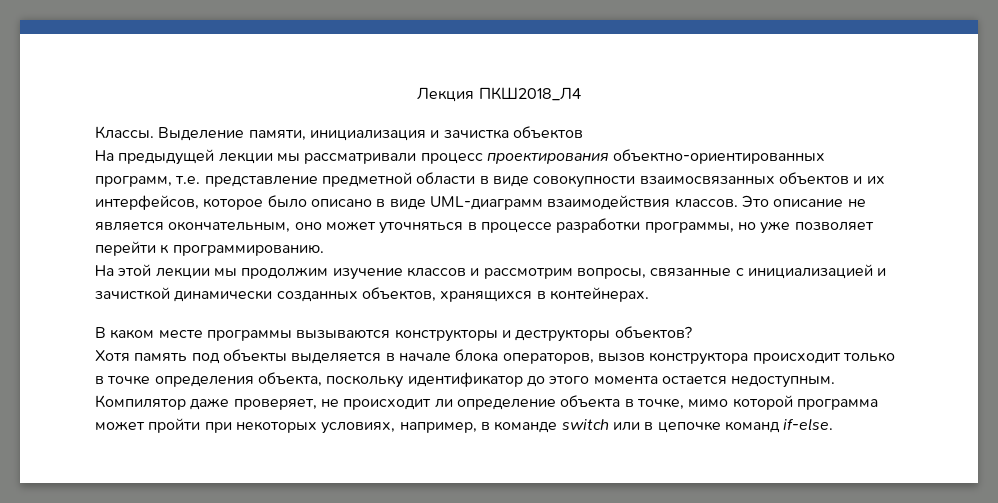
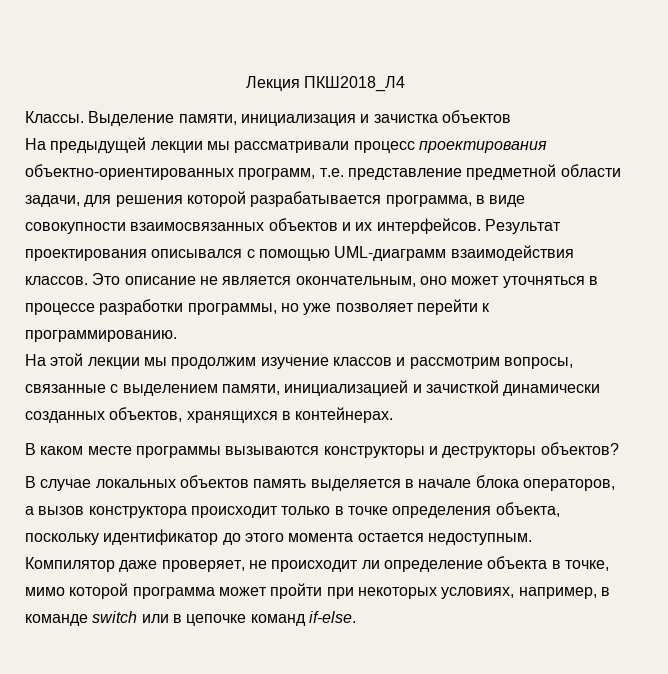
- На предыдущей лекции мы рассматривали процесс проектирования объектно-ориентированных программ, т.е. представление предметной области в виде совокупности взаимосвязанных объектов и их интерфейсов, которое было описано в виде UML-диаграмм взаимодействия классов.
+ На предыдущей лекции мы рассматривали процесс проектирования объектно-ориентированных программ, т.е. представление предметной области задачи, для решения которой разрабатывается программа, в виде совокупности взаимосвязанных объектов и их интерфейсов. Результат проектирования описывался с помощью UML-диаграмм взаимодействия классов.
- На этой лекции мы продолжим изучение классов и рассмотрим вопросы, связанные с инициализацией и зачисткой динамически созданных объектов, хранящихся в контейнерах.
+ На этой лекции мы продолжим изучение классов и рассмотрим вопросы, связанные с выделением памяти, инициализацией и зачисткой динамически созданных объектов, хранящихся в контейнерах.
- Хотя память под объекты выделяется в начале блока операторов, вызов конструктора происходит только в точке определения объекта, поскольку идентификатор до этого момента остается недоступным.
+ В случае локальных объектов память выделяется в начале блока операторов, а вызов конструктора происходит только в точке определения объекта, поскольку идентификатор до этого момента остается недоступным.

